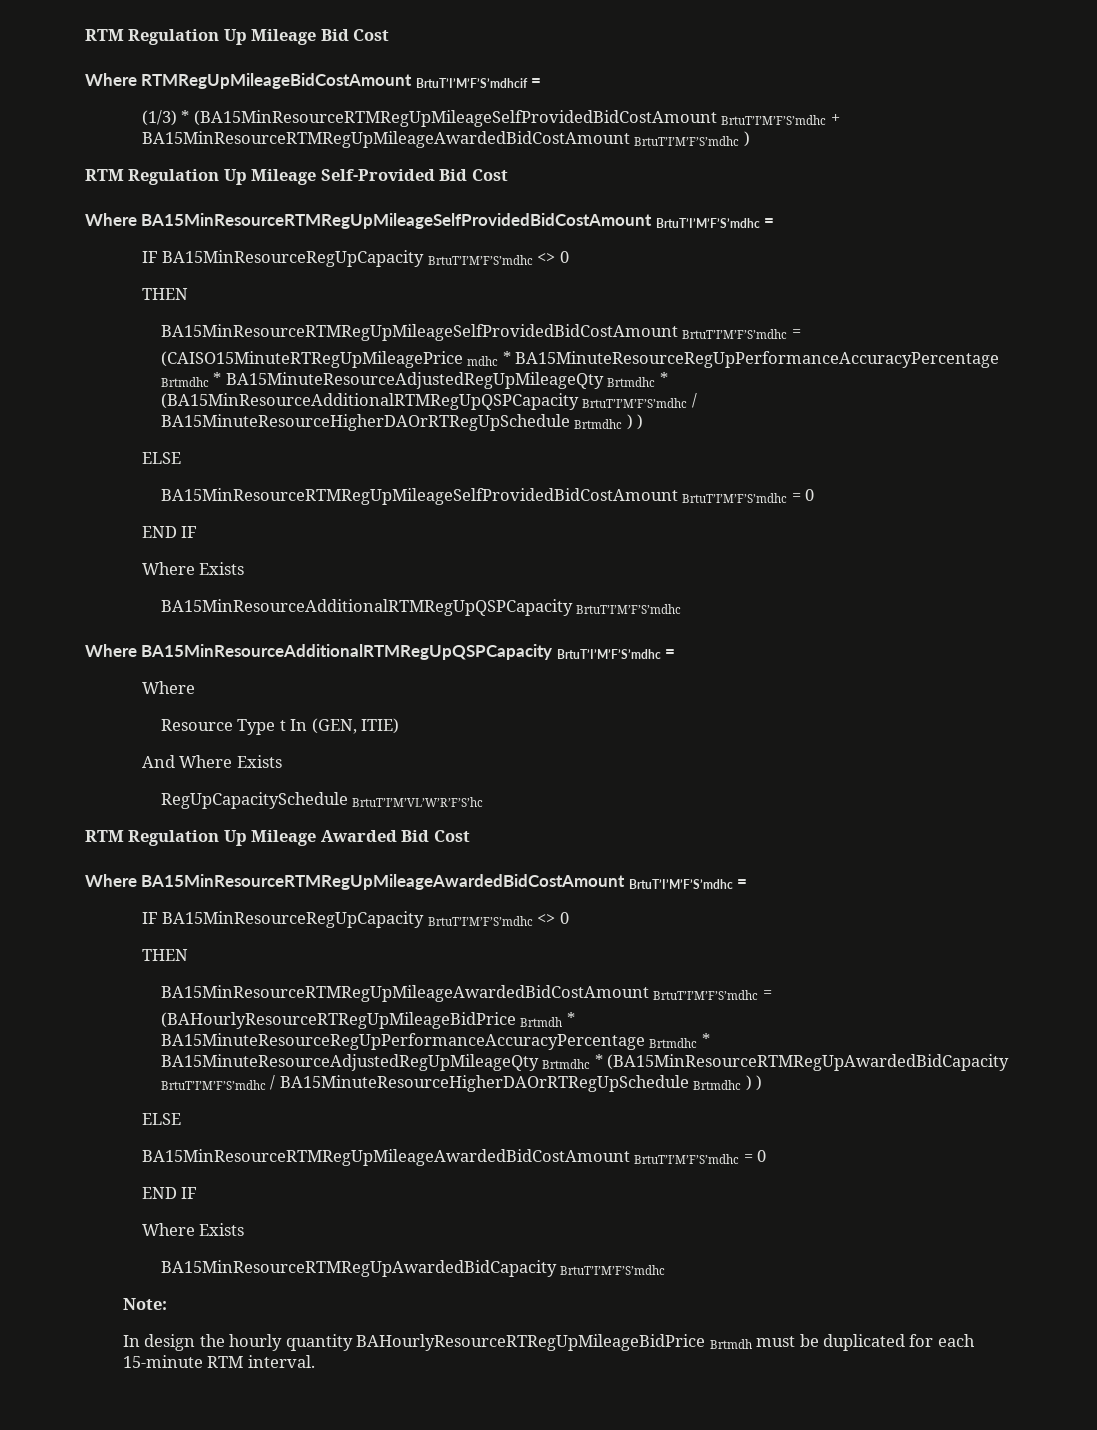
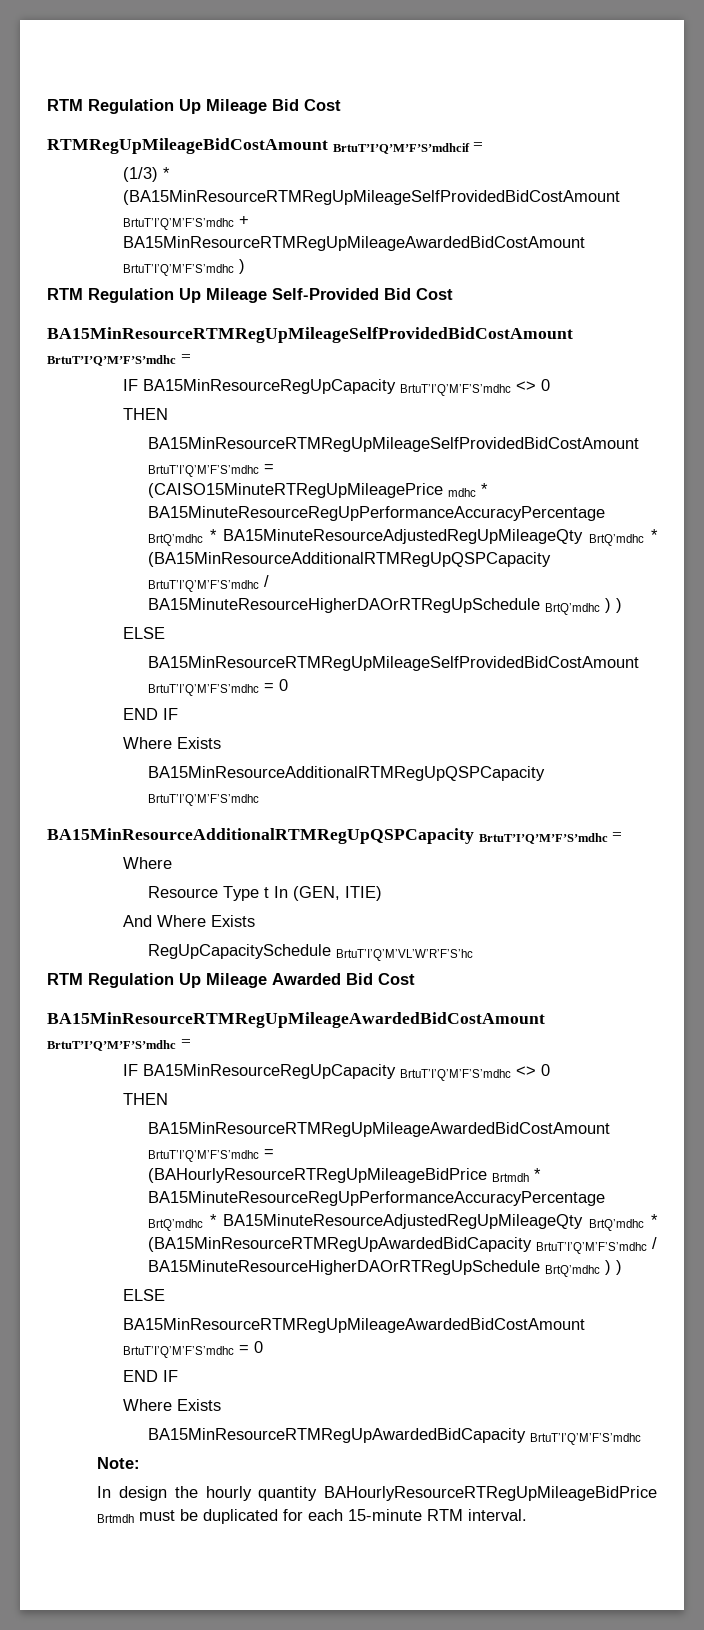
- Where RTMRegUpMileageBidCostAmount BrtuT’I’M’F’S’mdhcif =
+ RTMRegUpMileageBidCostAmount BrtuT’I’Q’M’F’S’mdhcif =
- (1/3) * (BA15MinResourceRTMRegUpMileageSelfProvidedBidCostAmount BrtuT’I’M’F’S’mdhc + BA15MinResourceRTMRegUpMileageAwardedBidCostAmount BrtuT’I’M’F’S’mdhc )
+ (1/3) * (BA15MinResourceRTMRegUpMileageSelfProvidedBidCostAmount BrtuT’I’Q’M’F’S’mdhc + BA15MinResourceRTMRegUpMileageAwardedBidCostAmount BrtuT’I’Q’M’F’S’mdhc )
  RTM Regulation Up Mileage Self-Provided Bid Cost
- Where BA15MinResourceRTMRegUpMileageSelfProvidedBidCostAmount BrtuT’I’M’F’S’mdhc =
- IF BA15MinResourceRegUpCapacity BrtuT’I’M’F’S’mdhc <> 0
+ BA15MinResourceRTMRegUpMileageSelfProvidedBidCostAmount BrtuT’I’Q’M’F’S’mdhc =
+ IF BA15MinResourceRegUpCapacity BrtuT’I’Q’M’F’S’mdhc <> 0
  THEN
- BA15MinResourceRTMRegUpMileageSelfProvidedBidCostAmount BrtuT’I’M’F’S’mdhc =
+ BA15MinResourceRTMRegUpMileageSelfProvidedBidCostAmount BrtuT’I’Q’M’F’S’mdhc =
- (CAISO15MinuteRTRegUpMileagePrice mdhc * BA15MinuteResourceRegUpPerformanceAccuracyPercentage Brtmdhc * BA15MinuteResourceAdjustedRegUpMileageQty Brtmdhc * (BA15MinResourceAdditionalRTMRegUpQSPCapacity BrtuT’I’M’F’S’mdhc / BA15MinuteResourceHigherDAOrRTRegUpSchedule Brtmdhc ) )
+ (CAISO15MinuteRTRegUpMileagePrice mdhc * BA15MinuteResourceRegUpPerformanceAccuracyPercentage BrtQ’mdhc * BA15MinuteResourceAdjustedRegUpMileageQty BrtQ’mdhc * (BA15MinResourceAdditionalRTMRegUpQSPCapacity BrtuT’I’Q’M’F’S’mdhc / BA15MinuteResourceHigherDAOrRTRegUpSchedule BrtQ’mdhc ) )
- BA15MinResourceRTMRegUpMileageSelfProvidedBidCostAmount BrtuT’I’M’F’S’mdhc = 0
+ BA15MinResourceRTMRegUpMileageSelfProvidedBidCostAmount BrtuT’I’Q’M’F’S’mdhc = 0
  END IF
  Where Exists
- BA15MinResourceAdditionalRTMRegUpQSPCapacity BrtuT’I’M’F’S’mdhc
- Where BA15MinResourceAdditionalRTMRegUpQSPCapacity BrtuT’I’M’F’S’mdhc =
+ BA15MinResourceAdditionalRTMRegUpQSPCapacity BrtuT’I’Q’M’F’S’mdhc
+ BA15MinResourceAdditionalRTMRegUpQSPCapacity BrtuT’I’Q’M’F’S’mdhc =
- RegUpCapacitySchedule BrtuT’I’M’VL’W’R’F’S’hc
+ RegUpCapacitySchedule BrtuT’I’Q’M’VL’W’R’F’S’hc
  RTM Regulation Up Mileage Awarded Bid Cost
- Where BA15MinResourceRTMRegUpMileageAwardedBidCostAmount BrtuT’I’M’F’S’mdhc =
- IF BA15MinResourceRegUpCapacity BrtuT’I’M’F’S’mdhc <> 0
+ BA15MinResourceRTMRegUpMileageAwardedBidCostAmount BrtuT’I’Q’M’F’S’mdhc =
+ IF BA15MinResourceRegUpCapacity BrtuT’I’Q’M’F’S’mdhc <> 0
  THEN
- BA15MinResourceRTMRegUpMileageAwardedBidCostAmount BrtuT’I’M’F’S’mdhc =
+ BA15MinResourceRTMRegUpMileageAwardedBidCostAmount BrtuT’I’Q’M’F’S’mdhc =
- (BAHourlyResourceRTRegUpMileageBidPrice Brtmdh * BA15MinuteResourceRegUpPerformanceAccuracyPercentage Brtmdhc * BA15MinuteResourceAdjustedRegUpMileageQty Brtmdhc * (BA15MinResourceRTMRegUpAwardedBidCapacity BrtuT’I’M’F’S’mdhc / BA15MinuteResourceHigherDAOrRTRegUpSchedule Brtmdhc ) )
+ (BAHourlyResourceRTRegUpMileageBidPrice Brtmdh * BA15MinuteResourceRegUpPerformanceAccuracyPercentage BrtQ’mdhc * BA15MinuteResourceAdjustedRegUpMileageQty BrtQ’mdhc * (BA15MinResourceRTMRegUpAwardedBidCapacity BrtuT’I’Q’M’F’S’mdhc / BA15MinuteResourceHigherDAOrRTRegUpSchedule BrtQ’mdhc ) )
- BA15MinResourceRTMRegUpMileageAwardedBidCostAmount BrtuT’I’M’F’S’mdhc = 0
+ BA15MinResourceRTMRegUpMileageAwardedBidCostAmount BrtuT’I’Q’M’F’S’mdhc = 0
- BA15MinResourceRTMRegUpAwardedBidCapacity BrtuT’I’M’F’S’mdhc
+ BA15MinResourceRTMRegUpAwardedBidCapacity BrtuT’I’Q’M’F’S’mdhc

